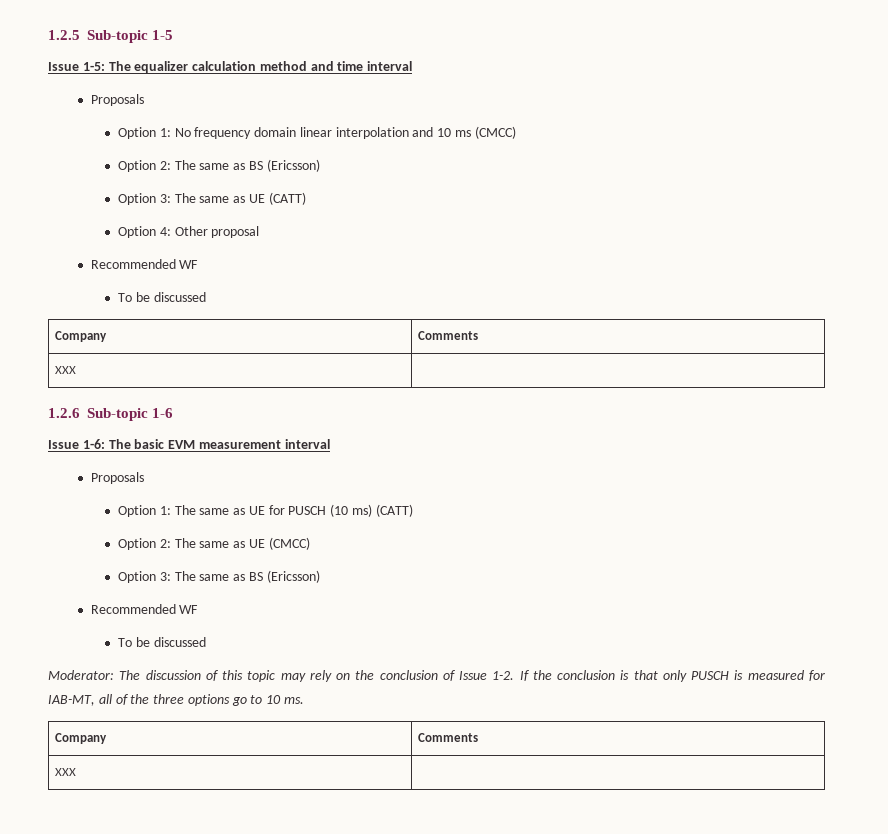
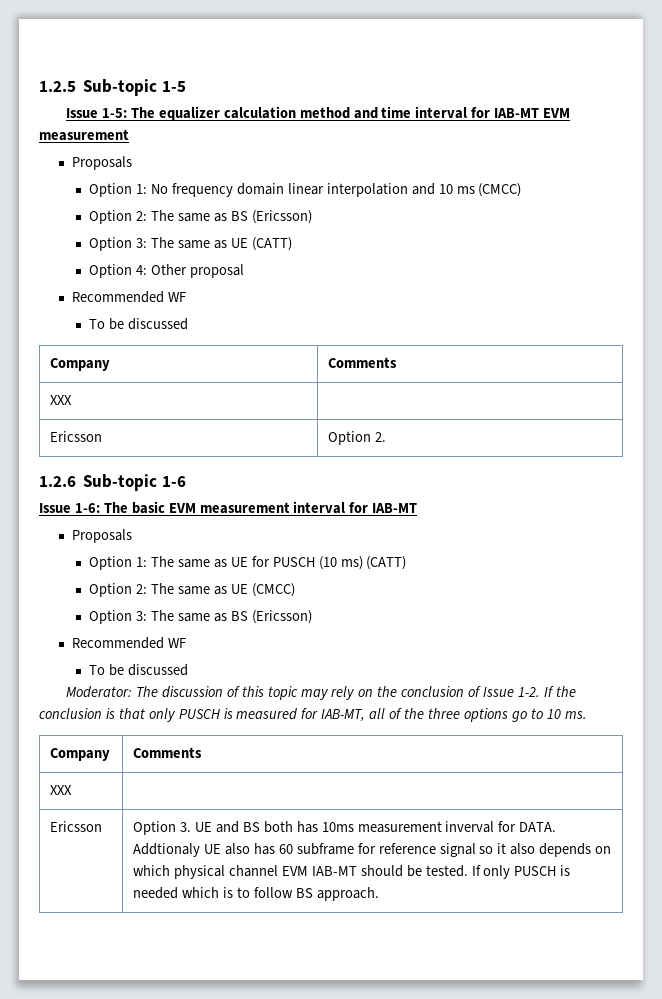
- Issue 1-5: The equalizer calculation method and time interval
+ Issue 1-5: The equalizer calculation method and time interval for IAB-MT EVM measurement
+ Ericsson | Option 2.
- Issue 1-6: The basic EVM measurement interval
+ Issue 1-6: The basic EVM measurement interval for IAB-MT
+ Ericsson | Option 3. UE and BS both has 10ms measurement inverval for DATA. Addtionaly UE also has 60 subframe for reference signal so it also depends on which physical channel EVM IAB-MT should be tested. If only PUSCH is needed which is to follow BS approach.

